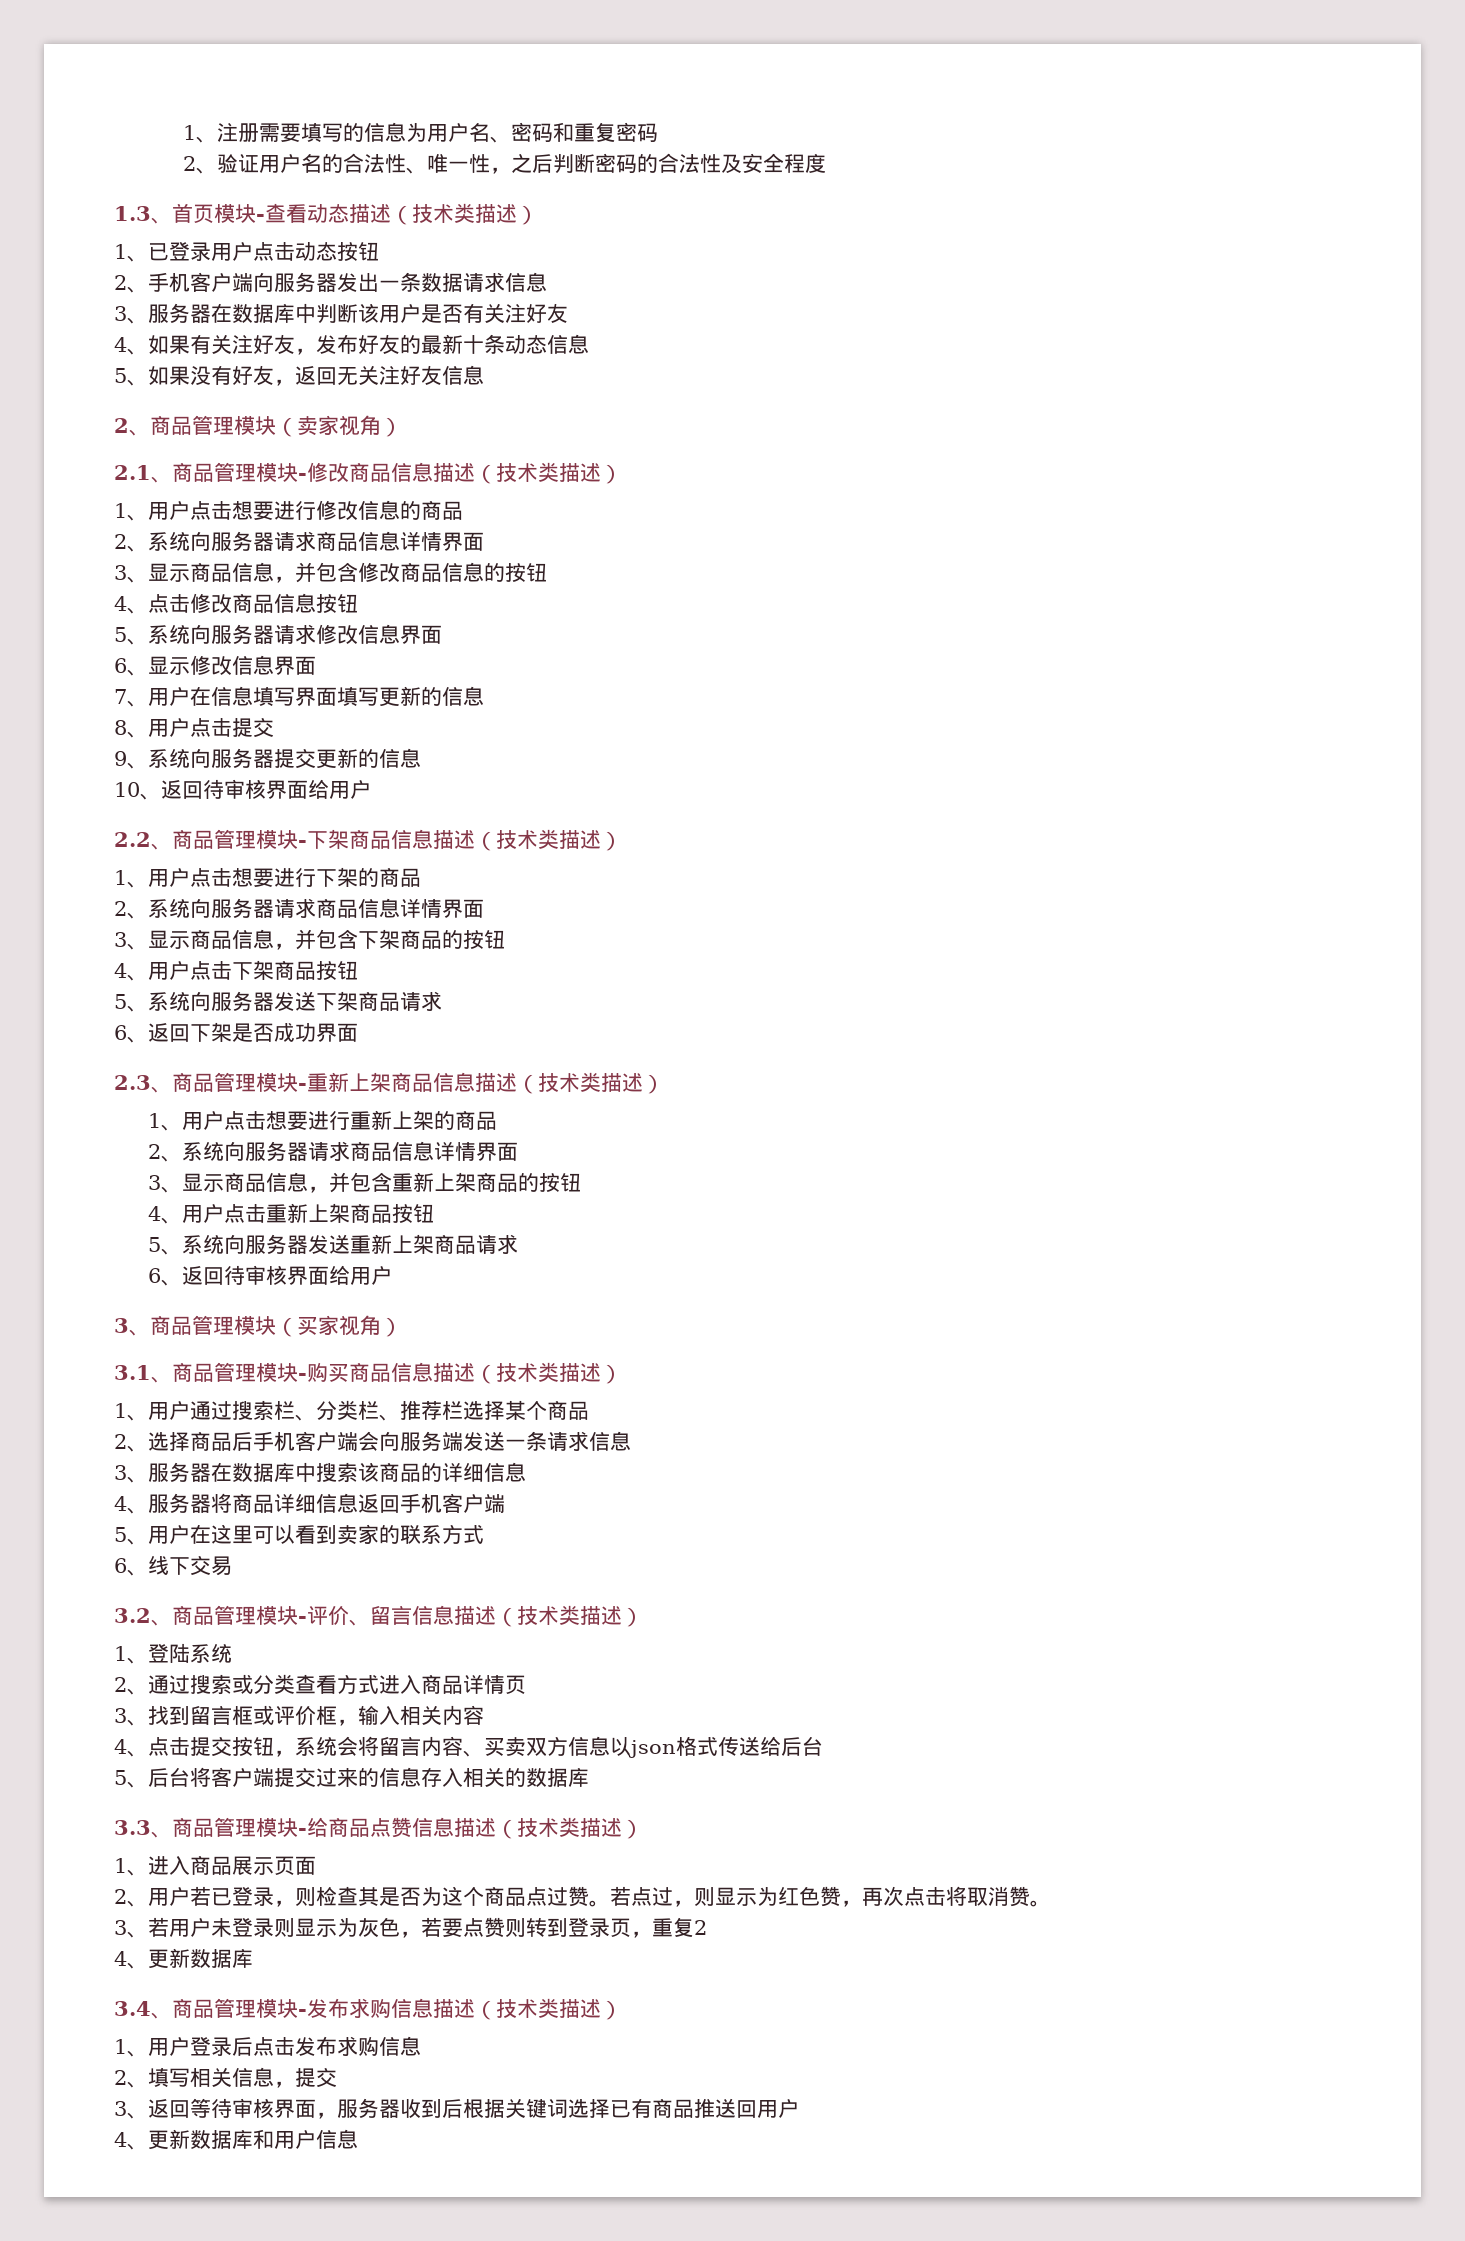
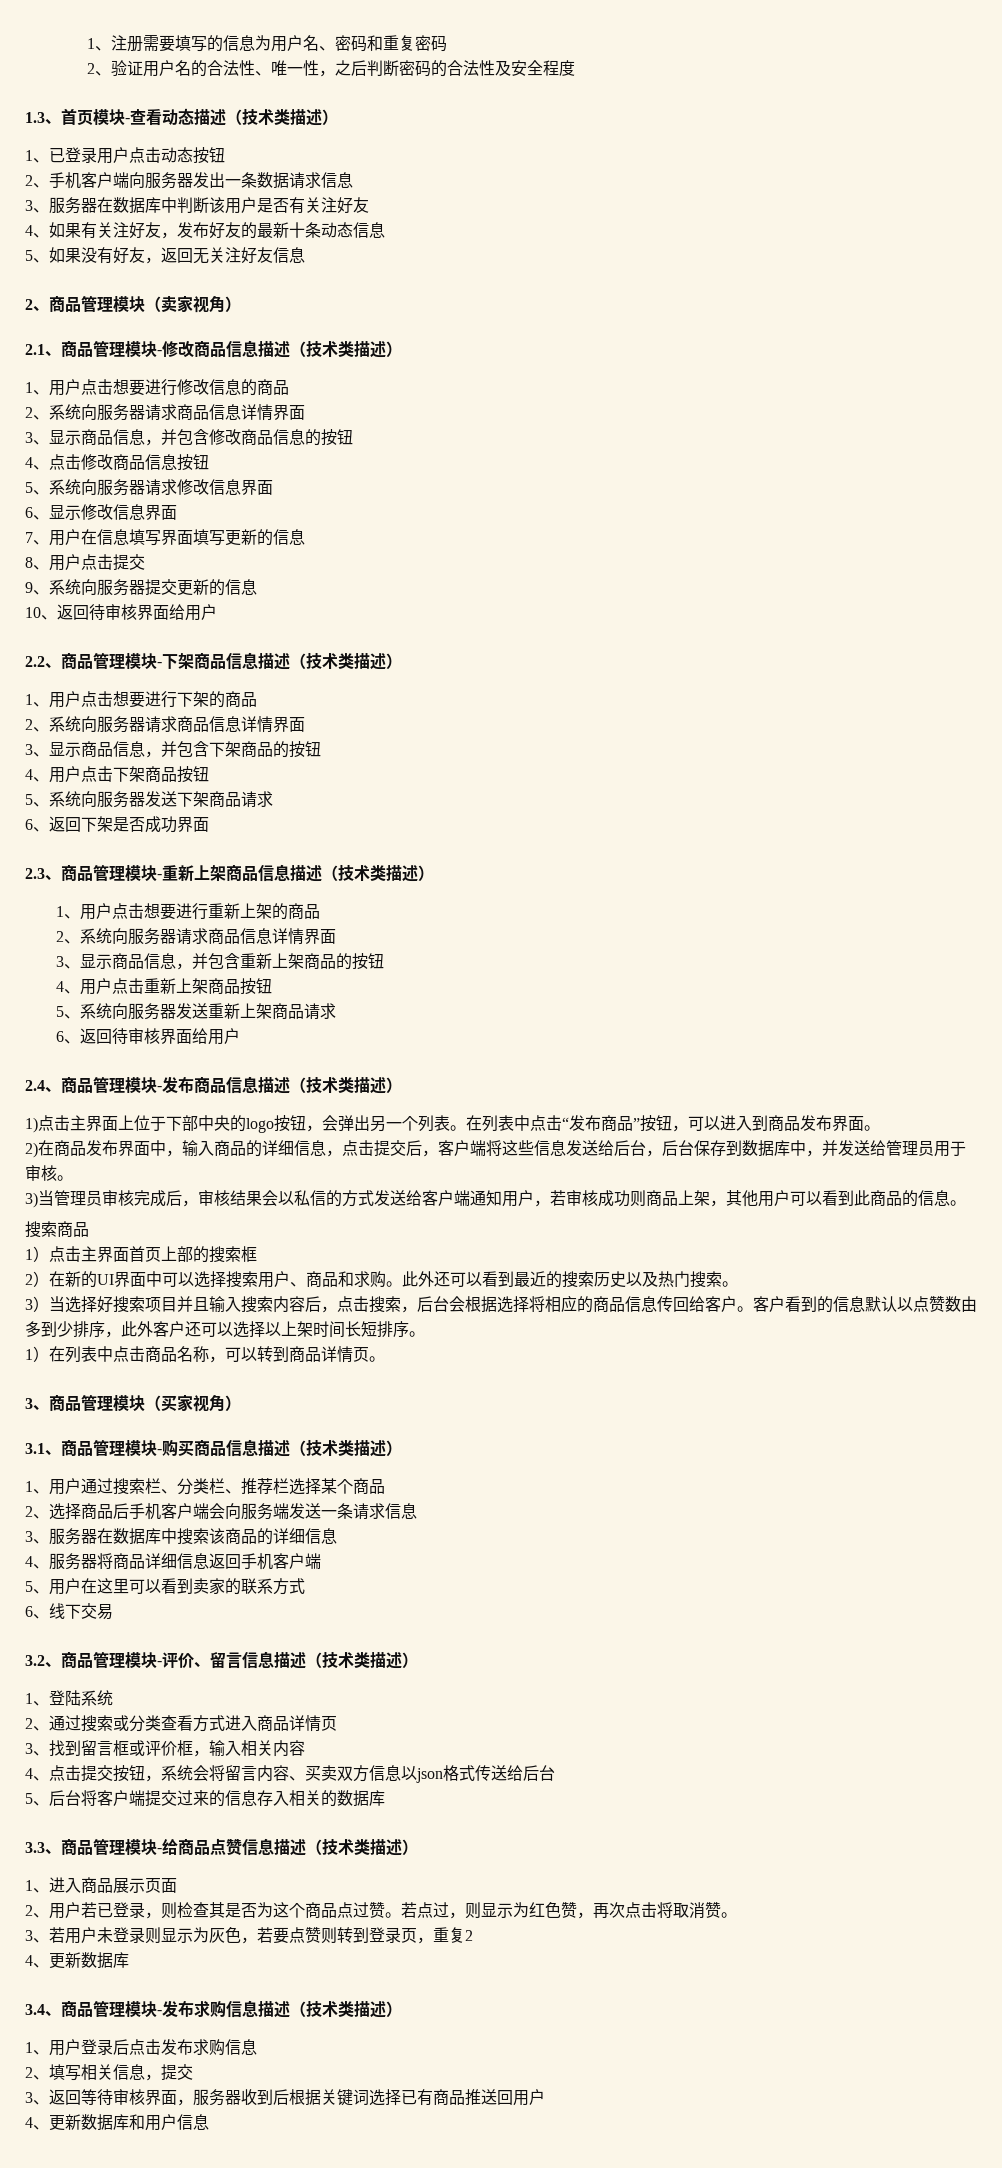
+ 2.4、商品管理模块-发布商品信息描述（技术类描述）
+ 1)点击主界面上位于下部中央的logo按钮，会弹出另一个列表。在列表中点击“发布商品”按钮，可以进入到商品发布界面。
+ 2)在商品发布界面中，输入商品的详细信息，点击提交后，客户端将这些信息发送给后台，后台保存到数据库中，并发送给管理员用于审核。
+ 3)当管理员审核完成后，审核结果会以私信的方式发送给客户端通知用户，若审核成功则商品上架，其他用户可以看到此商品的信息。
+ 搜索商品
+ 1）点击主界面首页上部的搜索框
+ 2）在新的UI界面中可以选择搜索用户、商品和求购。此外还可以看到最近的搜索历史以及热门搜索。
+ 3）当选择好搜索项目并且输入搜索内容后，点击搜索，后台会根据选择将相应的商品信息传回给客户。客户看到的信息默认以点赞数由多到少排序，此外客户还可以选择以上架时间长短排序。
+ 1）在列表中点击商品名称，可以转到商品详情页。

